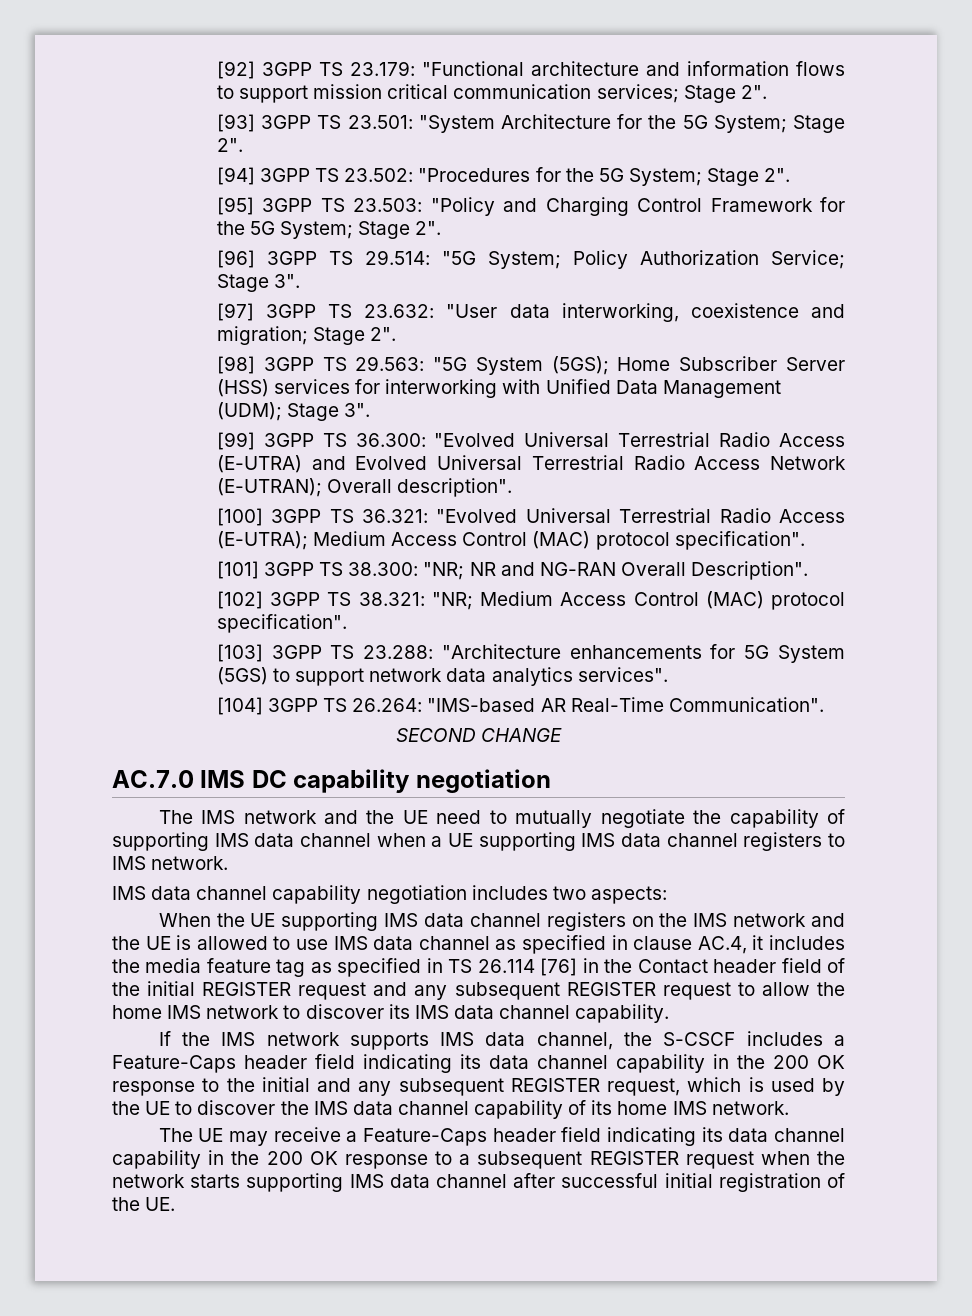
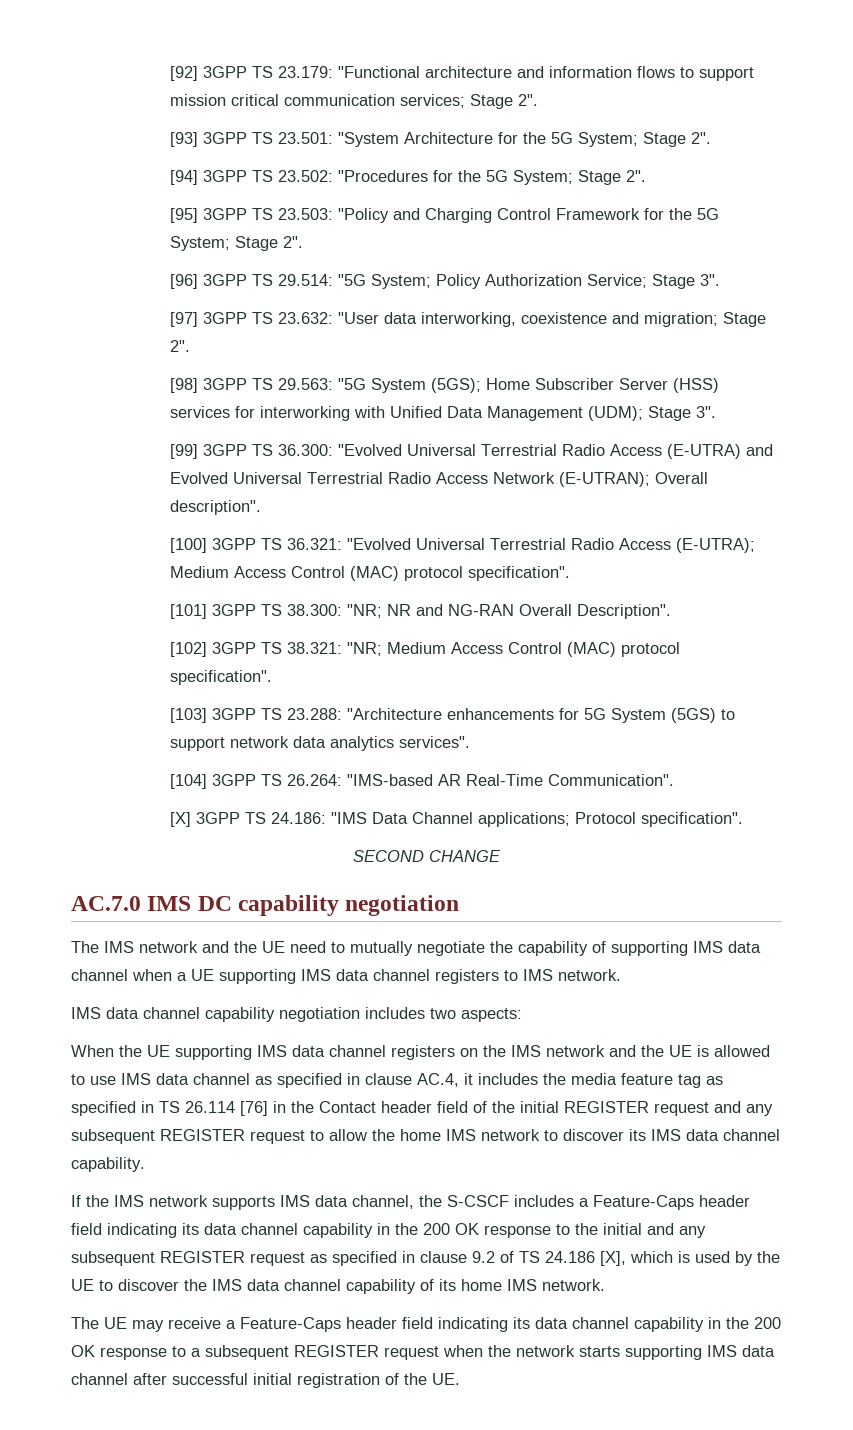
+ [X] 3GPP TS 24.186: "IMS Data Channel applications; Protocol specification".
- If the IMS network supports IMS data channel, the S-CSCF includes a Feature-Caps header field indicating its data channel capability in the 200 OK response to the initial and any subsequent REGISTER request, which is used by the UE to discover the IMS data channel capability of its home IMS network.
+ If the IMS network supports IMS data channel, the S-CSCF includes a Feature-Caps header field indicating its data channel capability in the 200 OK response to the initial and any subsequent REGISTER request as specified in clause 9.2 of TS 24.186 [X], which is used by the UE to discover the IMS data channel capability of its home IMS network.

